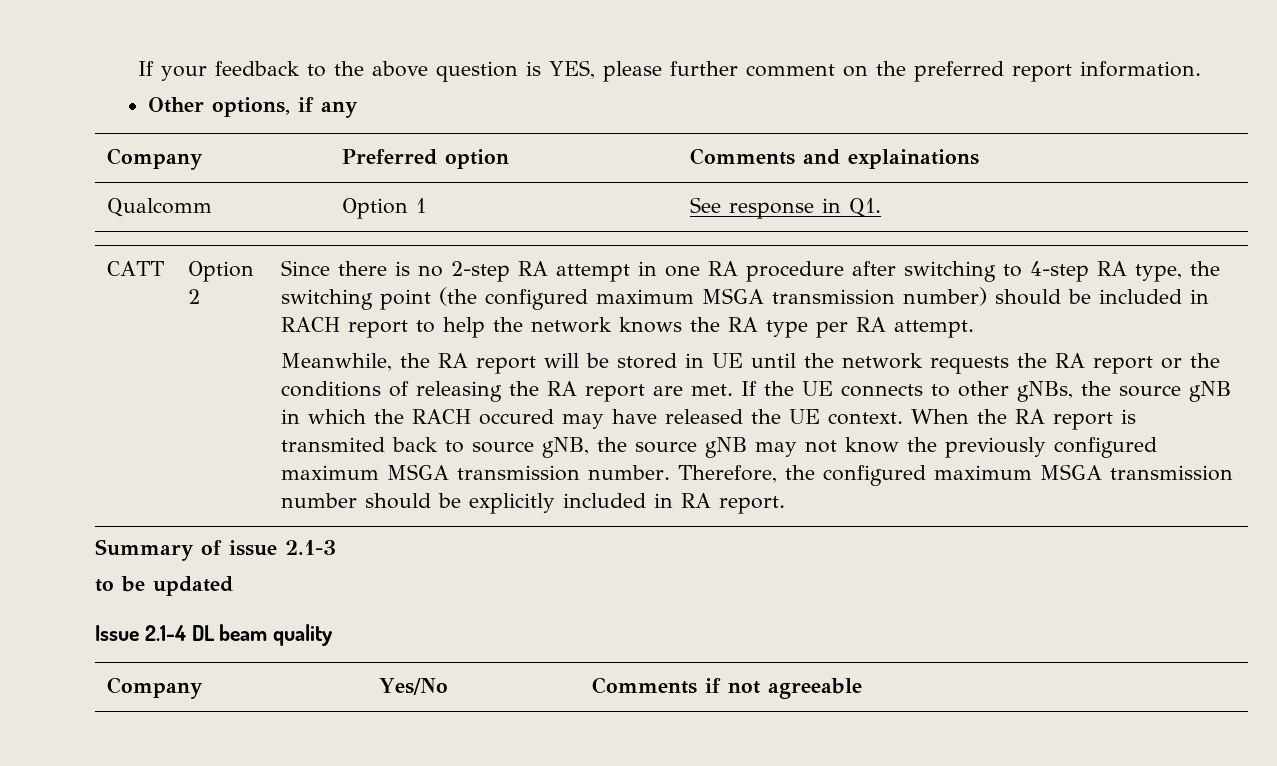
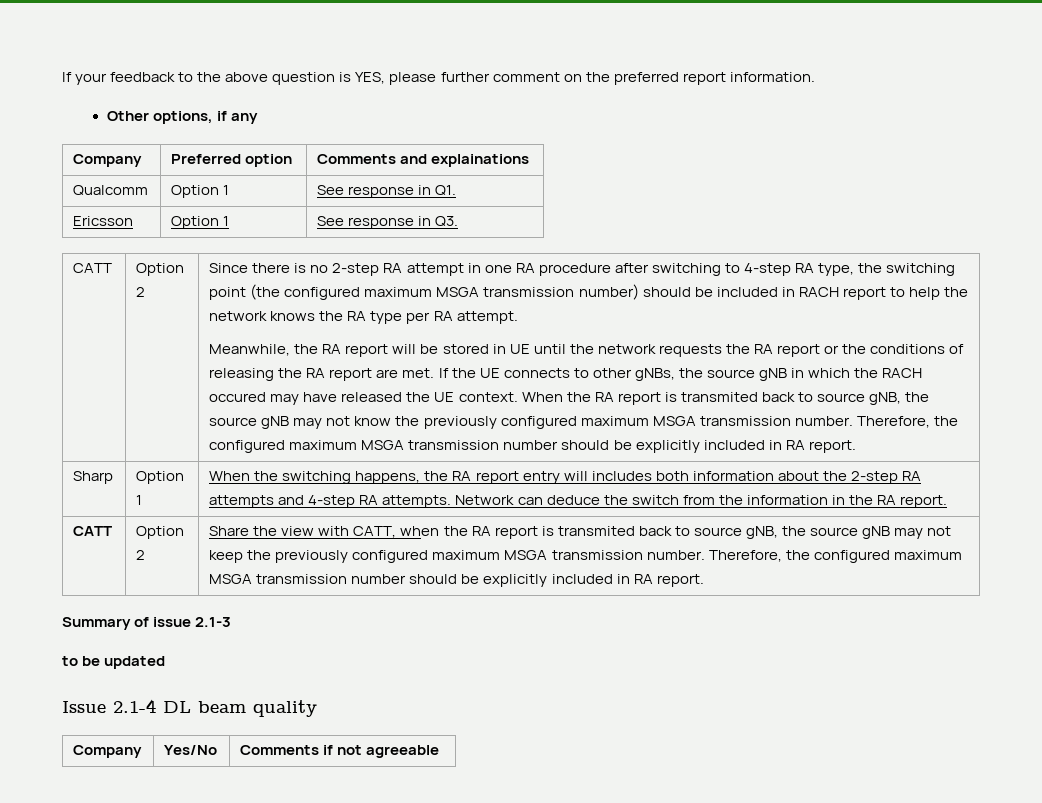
+ Ericsson | Option 1 | See response in Q3.
+ Sharp | Option 1 | When the switching happens, the RA report entry will includes both information about the 2-step RA attempts and 4-step RA attempts. Network can deduce the switch from the information in the RA report.
+ CATT | Option 2 | Share the view with CATT, when the RA report is transmited back to source gNB, the source gNB may not keep the previously configured maximum MSGA transmission number. Therefore, the configured maximum MSGA transmission number should be explicitly included in RA report.

